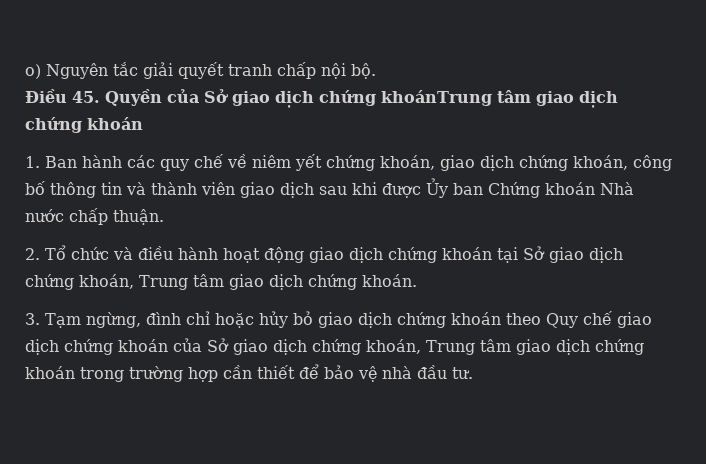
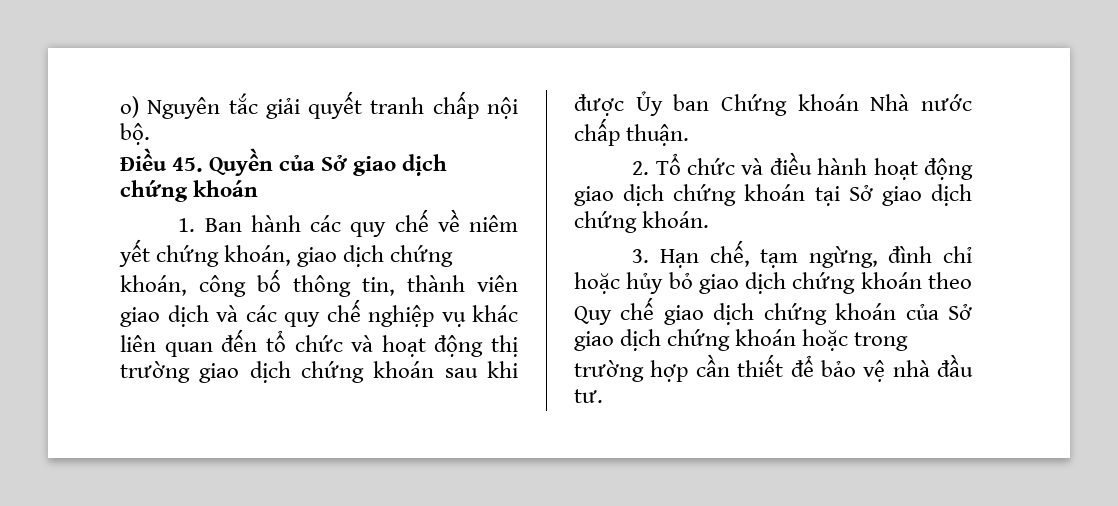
- Điều 45. Quyền của Sở giao dịch chứng khoánTrung tâm giao dịch chứng khoán
+ Điều 45. Quyền của Sở giao dịch chứng khoán
- 1. Ban hành các quy chế về niêm yết chứng khoán, giao dịch chứng khoán, công bố thông tin và thành viên giao dịch sau khi được Ủy ban Chứng khoán Nhà nước chấp thuận.
+ 1. Ban hành các quy chế về niêm yết chứng khoán, giao dịch chứng khoán, công bố thông tin, thành viên giao dịch và các quy chế nghiệp vụ khác liên quan đến tổ chức và hoạt động thị trường giao dịch chứng khoán sau khi được Ủy ban Chứng khoán Nhà nước chấp thuận.
- 2. Tổ chức và điều hành hoạt động giao dịch chứng khoán tại Sở giao dịch chứng khoán, Trung tâm giao dịch chứng khoán.
+ 2. Tổ chức và điều hành hoạt động giao dịch chứng khoán tại Sở giao dịch chứng khoán.
- 3. Tạm ngừng, đình chỉ hoặc hủy bỏ giao dịch chứng khoán theo Quy chế giao dịch chứng khoán của Sở giao dịch chứng khoán, Trung tâm giao dịch chứng khoán trong trường hợp cần thiết để bảo vệ nhà đầu tư.
+ 3. Hạn chế, tạm ngừng, đình chỉ hoặc hủy bỏ giao dịch chứng khoán theo Quy chế giao dịch chứng khoán của Sở giao dịch chứng khoán hoặc trong trường hợp cần thiết để bảo vệ nhà đầu tư.

